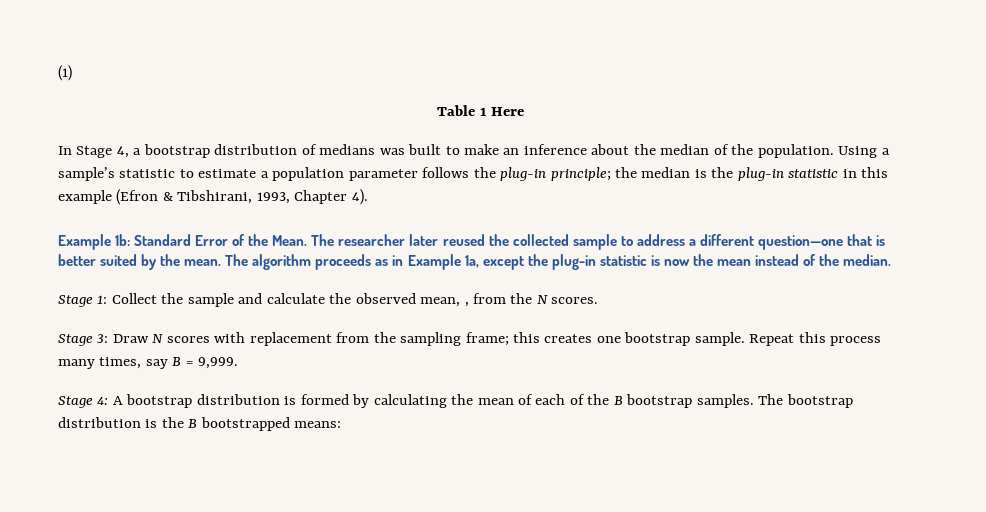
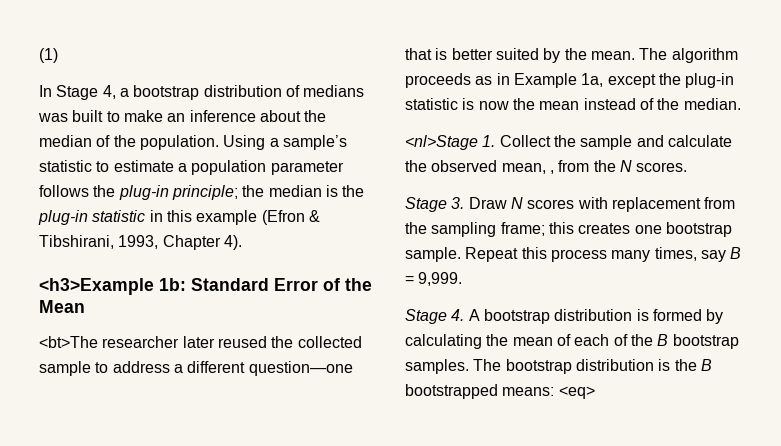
- Table 1 Here
- Example 1b: Standard Error of the Mean. The researcher later reused the collected sample to address a different question—one that is better suited by the mean.
+ <h3>Example 1b: Standard Error of the Mean
+ <bt>The researcher later reused the collected sample to address a different question—one that is better suited by the mean.
- Stage 1: Collect the sample and calculate the observed mean, , from the N scores.
+ <nl>Stage 1. Collect the sample and calculate the observed mean, , from the N scores.
- Stage 3: Draw N scores with replacement from the sampling frame; this creates one bootstrap sample.
+ Stage 3. Draw N scores with replacement from the sampling frame; this creates one bootstrap sample.
- Stage 4: A bootstrap distribution is formed by calculating the mean of each of the B bootstrap samples.
+ Stage 4. A bootstrap distribution is formed by calculating the mean of each of the B bootstrap samples.
- The bootstrap distribution is the B bootstrapped means:
+ The bootstrap distribution is the B bootstrapped means: <eq>

